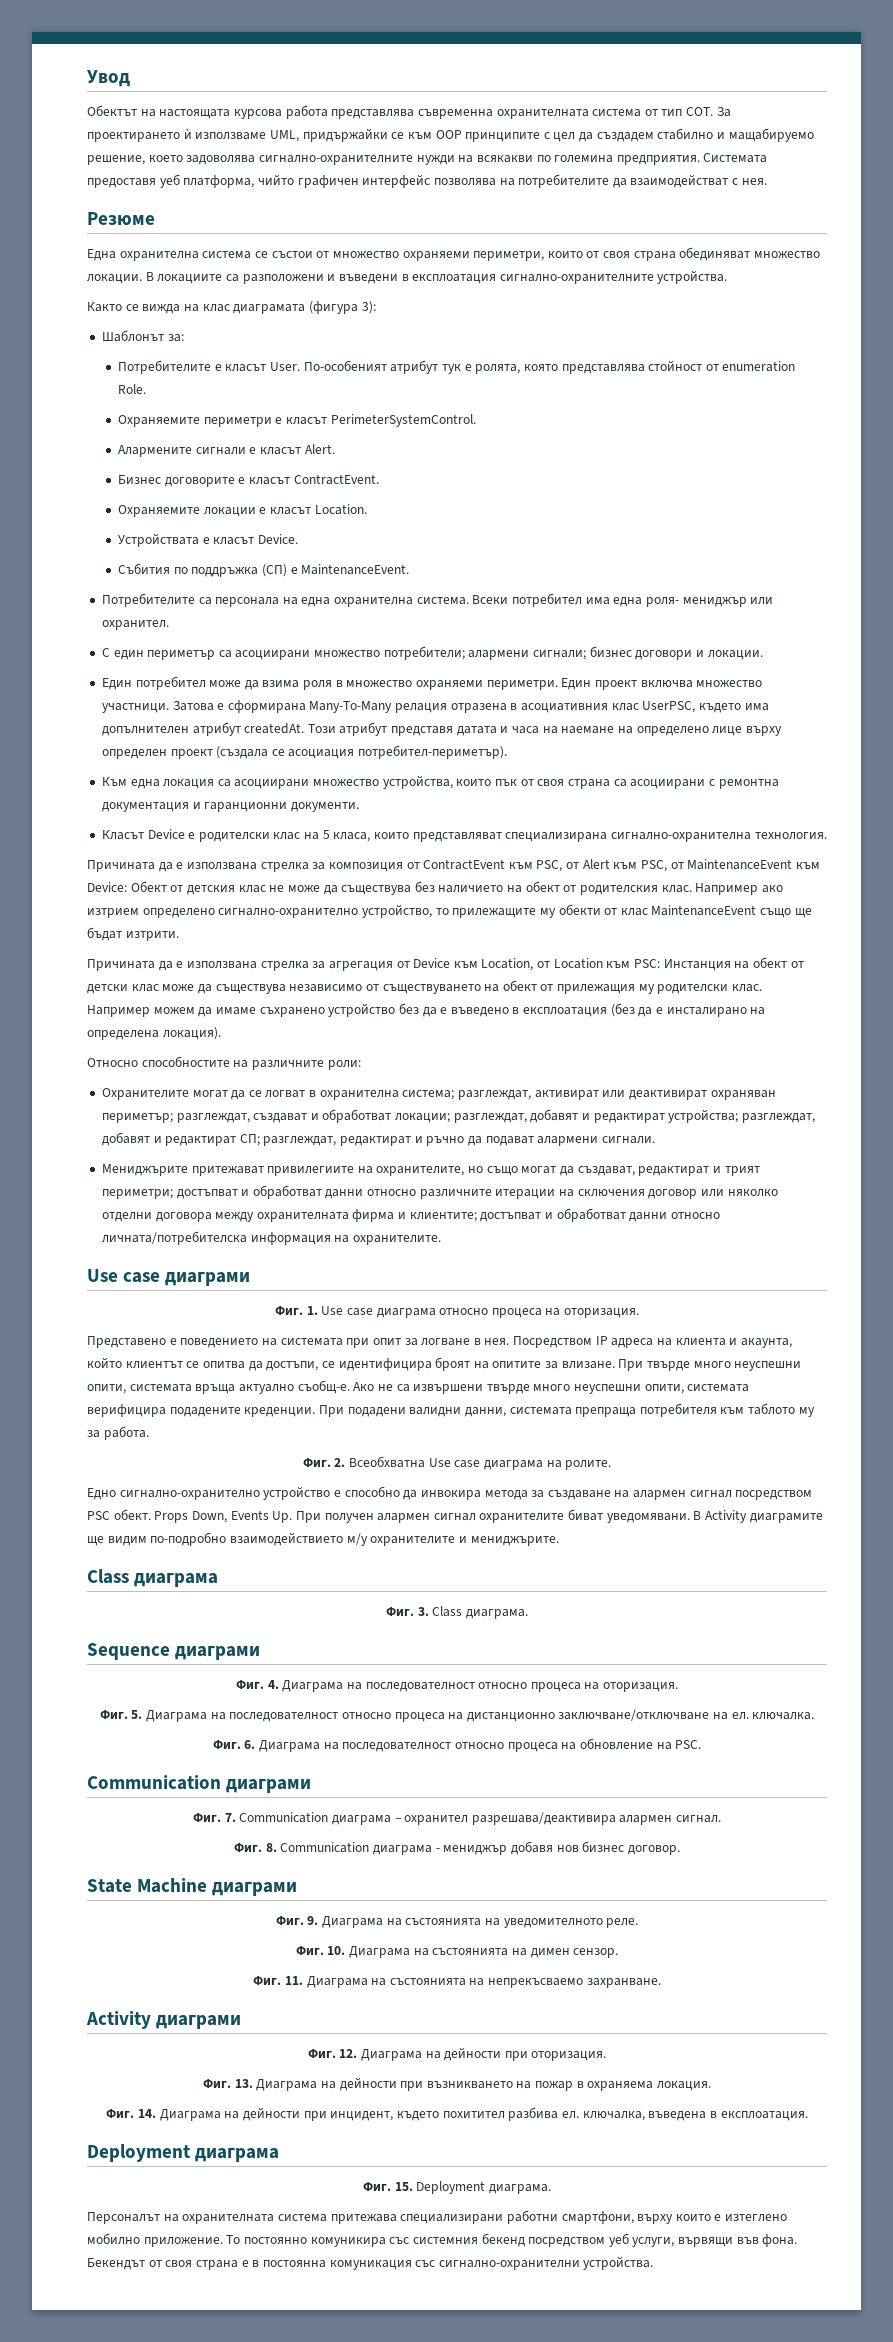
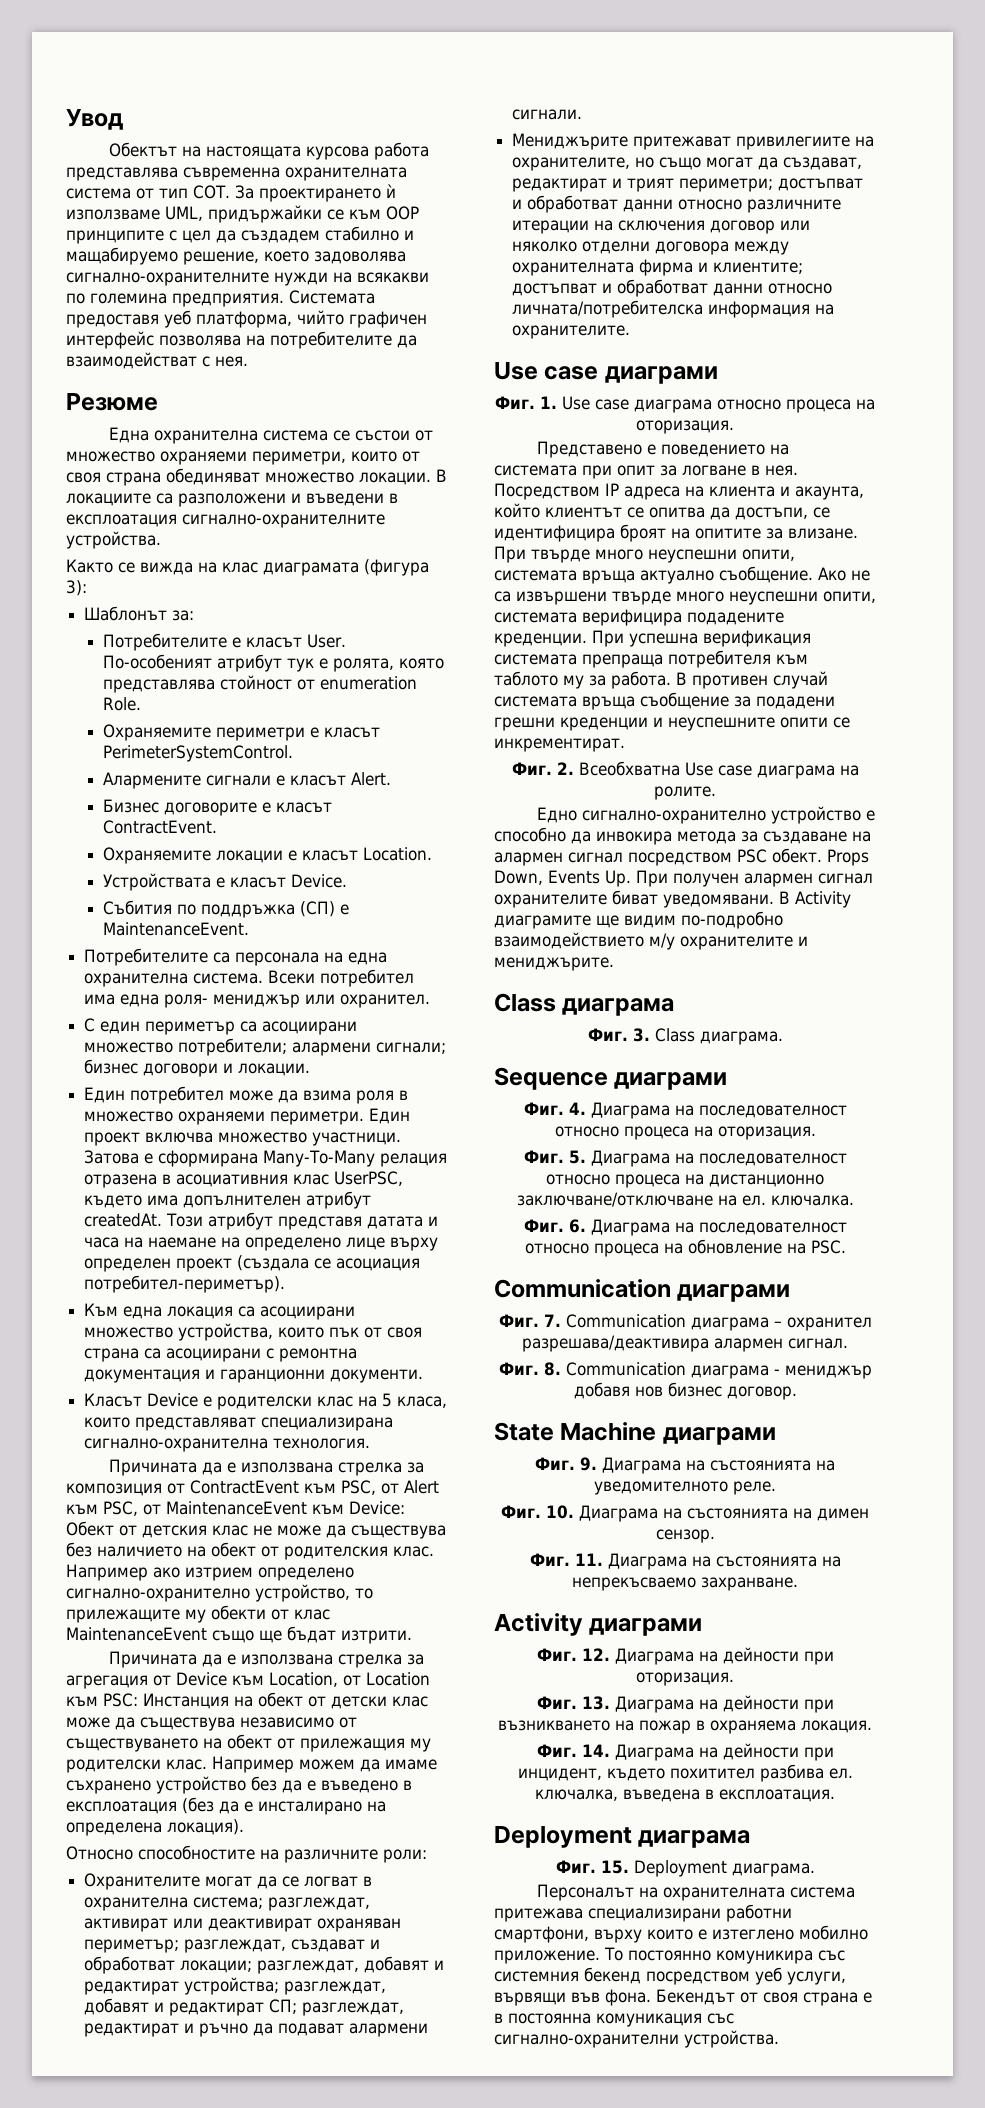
- При твърде много неуспешни опити, системата връща актуално съобщ-е.
+ При твърде много неуспешни опити, системата връща актуално съобщение.
- При подадени валидни данни, системата препраща потребителя към таблото му за работа.
+ При успешна верификация системата препраща потребителя към таблото му за работа. В противен случай системата връща съобщение за подадени грешни креденции и неуспешните опити се инкрементират.

